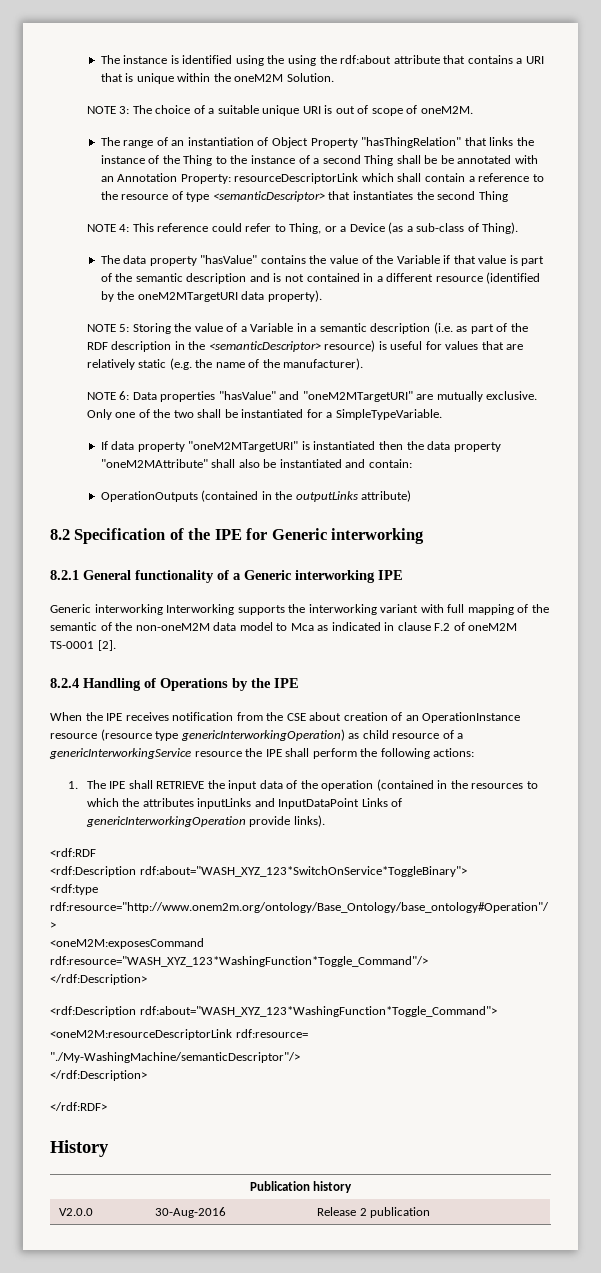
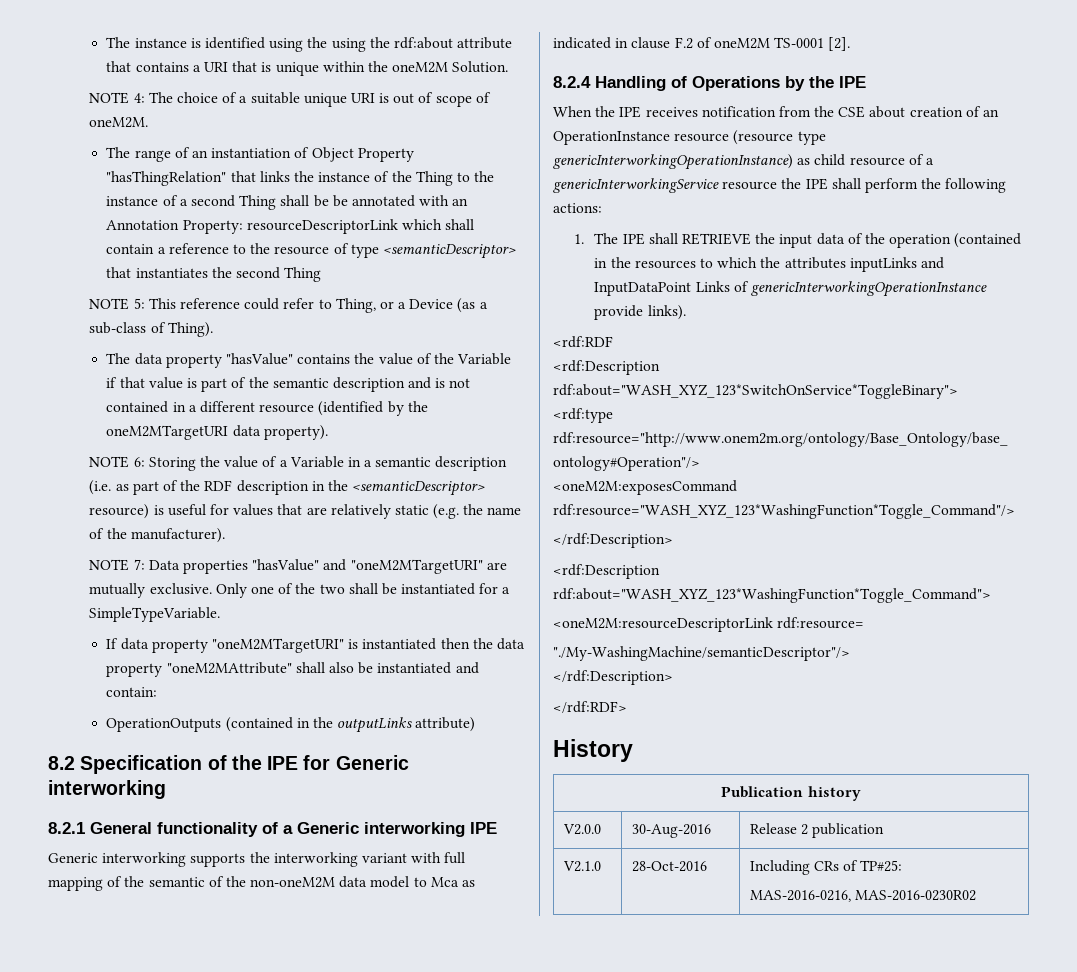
- NOTE 3: The choice of a suitable unique URI is out of scope of oneM2M.
+ NOTE 4: The choice of a suitable unique URI is out of scope of oneM2M.
- NOTE 4: This reference could refer to Thing, or a Device (as a sub-class of Thing).
+ NOTE 5: This reference could refer to Thing, or a Device (as a sub-class of Thing).
- NOTE 5: Storing the value of a Variable in a semantic description (i.e. as part of the RDF description in the <semanticDescriptor> resource) is useful for values that are relatively static (e.g. the name of the manufacturer).
+ NOTE 6: Storing the value of a Variable in a semantic description (i.e. as part of the RDF description in the <semanticDescriptor> resource) is useful for values that are relatively static (e.g. the name of the manufacturer).
- NOTE 6: Data properties "hasValue" and "oneM2MTargetURI" are mutually exclusive.
+ NOTE 7: Data properties "hasValue" and "oneM2MTargetURI" are mutually exclusive.
- Generic interworking Interworking supports the interworking variant with full mapping of the semantic of the non-oneM2M data model to Mca as indicated in clause F.2 of oneM2M TS-0001 [2].
+ Generic interworking supports the interworking variant with full mapping of the semantic of the non-oneM2M data model to Mca as indicated in clause F.2 of oneM2M TS-0001 [2].
- When the IPE receives notification from the CSE about creation of an OperationInstance resource (resource type genericInterworkingOperation) as child resource of a genericInterworkingService resource the IPE shall perform the following actions:
+ When the IPE receives notification from the CSE about creation of an OperationInstance resource (resource type genericInterworkingOperationInstance) as child resource of a genericInterworkingService resource the IPE shall perform the following actions:
- 1. The IPE shall RETRIEVE the input data of the operation (contained in the resources to which the attributes inputLinks and InputDataPoint Links of genericInterworkingOperation provide links).
+ 1. The IPE shall RETRIEVE the input data of the operation (contained in the resources to which the attributes inputLinks and InputDataPoint Links of genericInterworkingOperationInstance provide links).
+ V2.1.0 | 28-Oct-2016 | Including CRs of TP#25:
+ MAS-2016-0216, MAS-2016-0230R02

